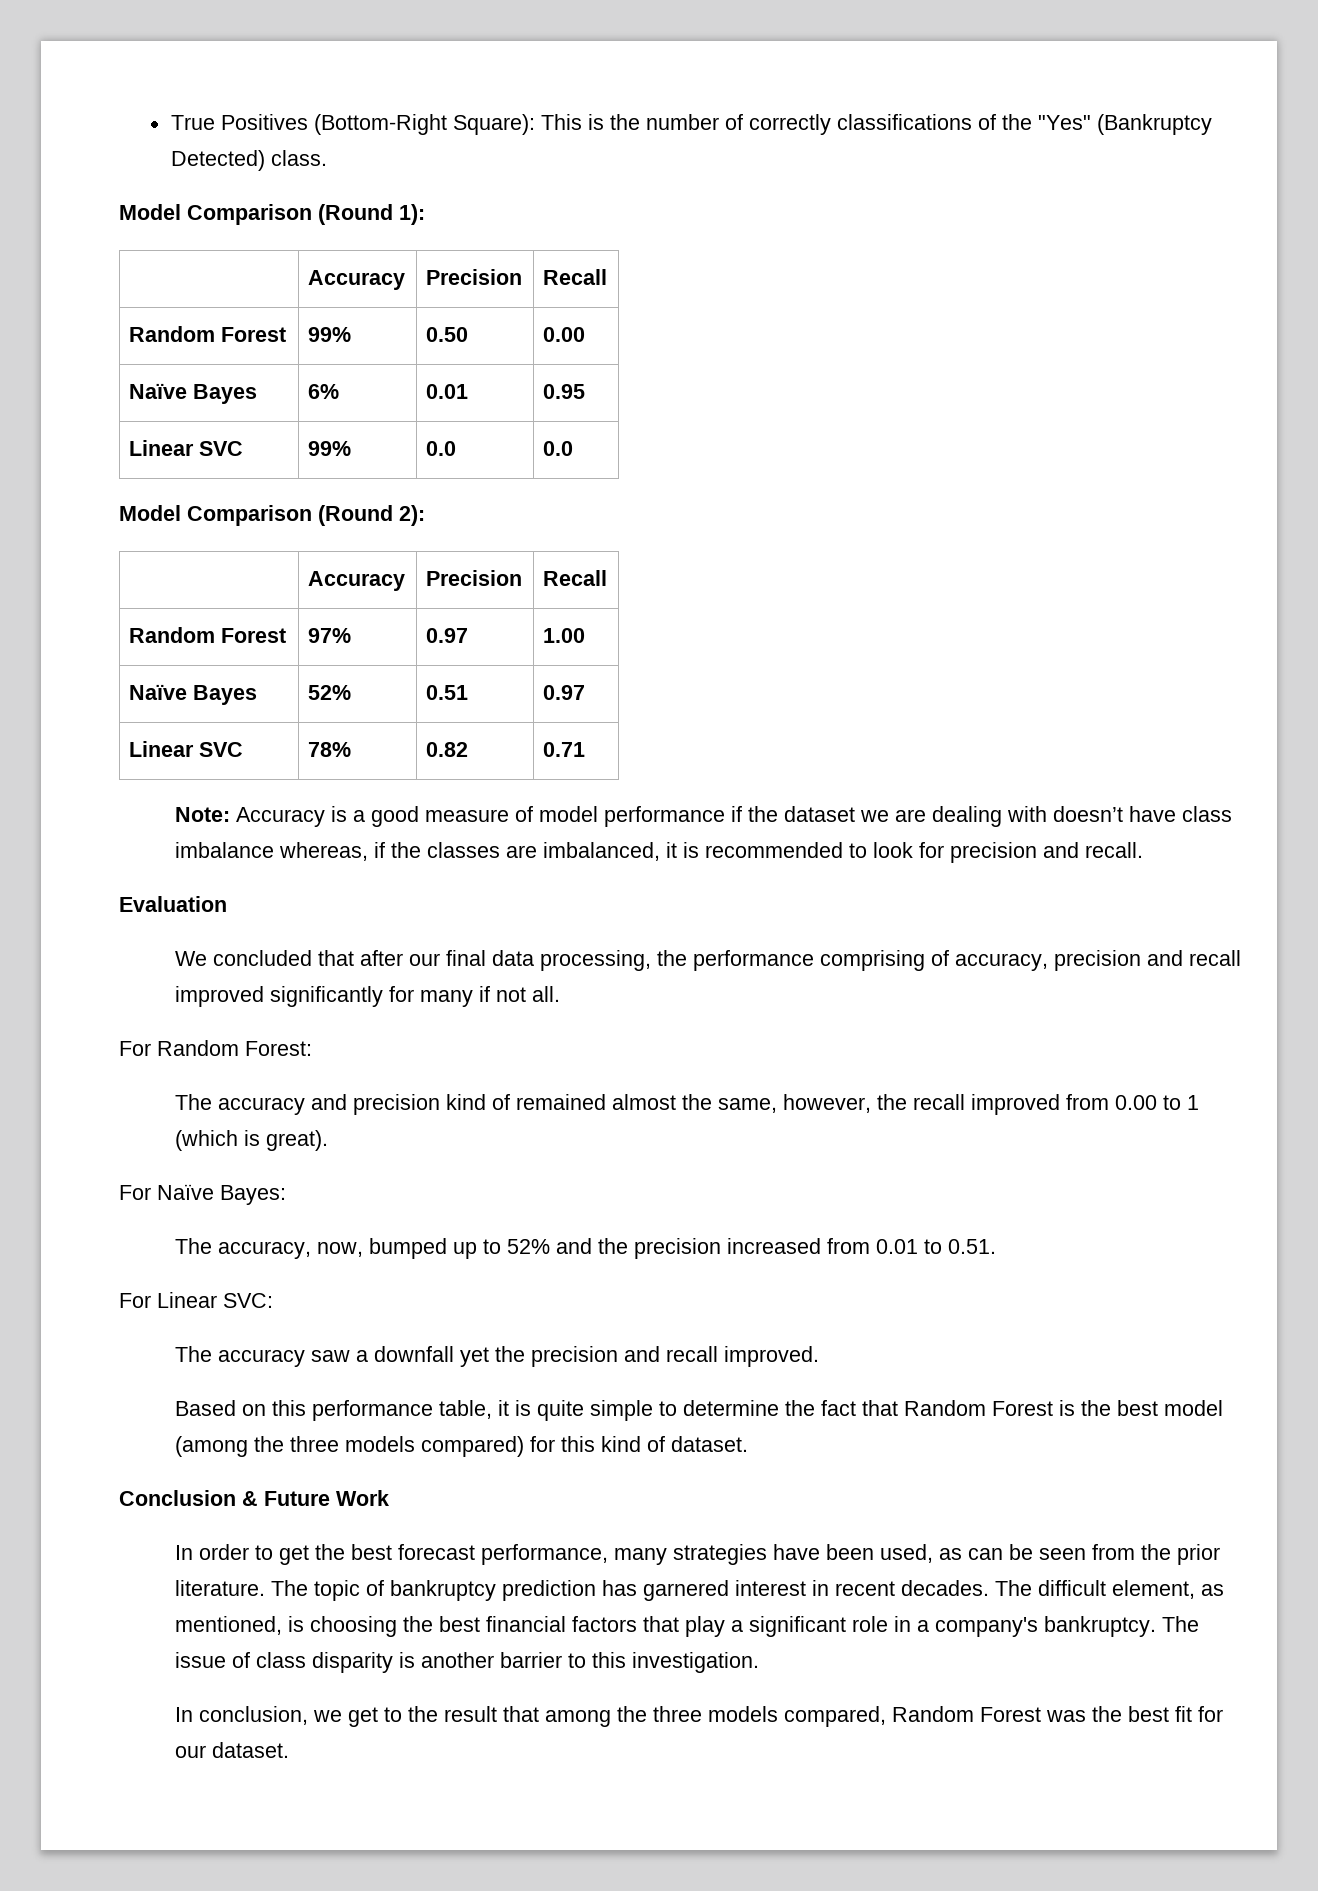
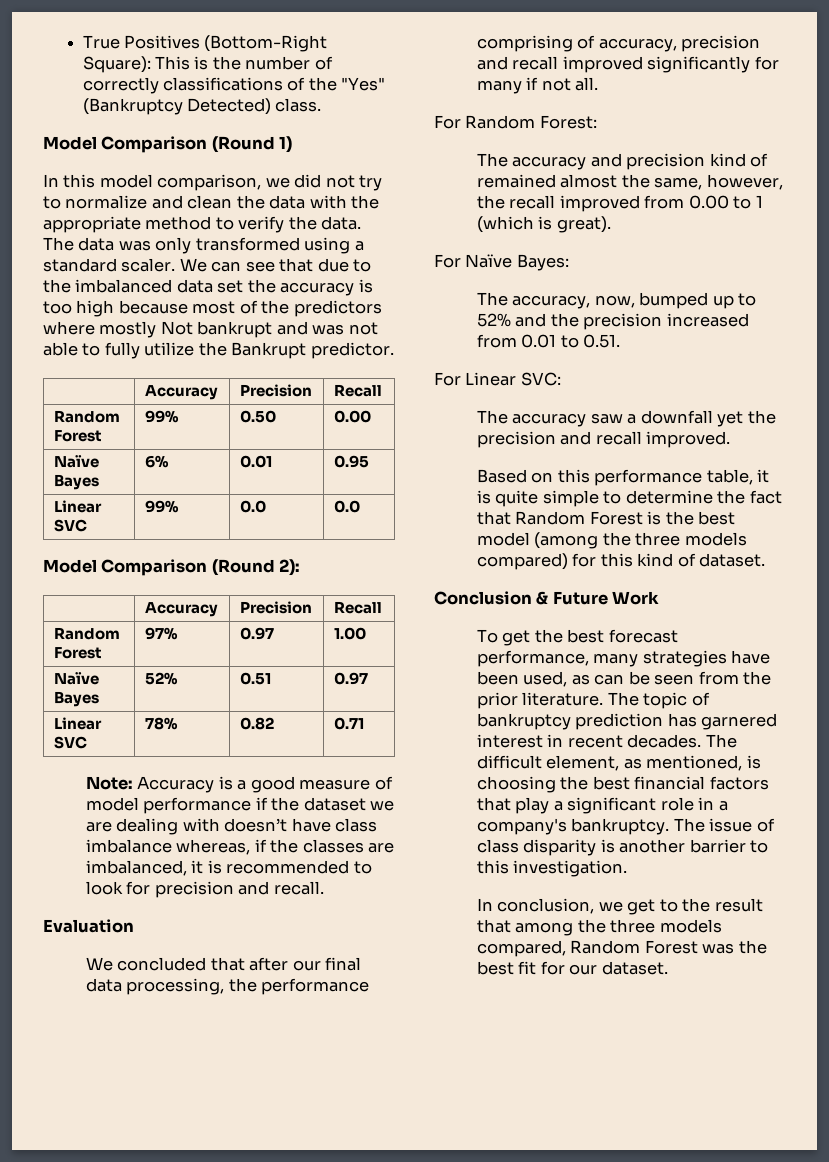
- Model Comparison (Round 1):
+ Model Comparison (Round 1)
+ In this model comparison, we did not try to normalize and clean the data with the appropriate method to verify the data. The data was only transformed using a standard scaler. We can see that due to the imbalanced data set the accuracy is too high because most of the predictors where mostly Not bankrupt and was not able to fully utilize the Bankrupt predictor.
- In order to get the best forecast performance, many strategies have been used, as can be seen from the prior literature.
+ To get the best forecast performance, many strategies have been used, as can be seen from the prior literature.

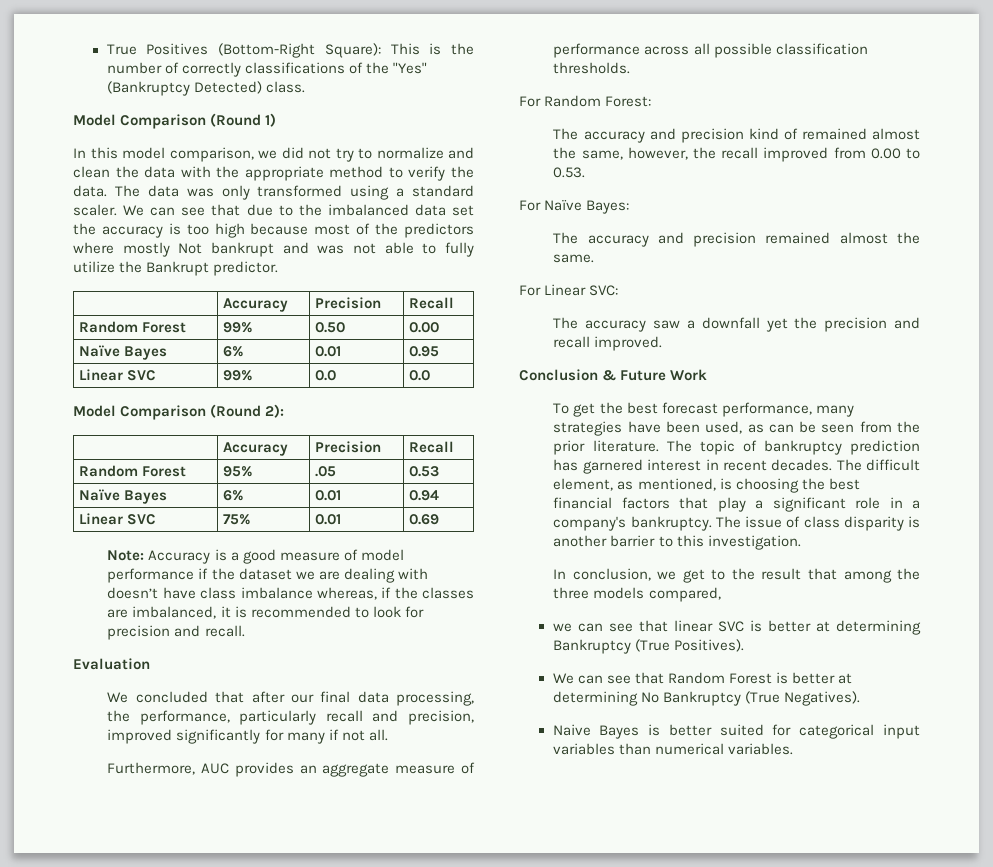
- Random Forest | 97% | 0.97 | 1.00
- Naïve Bayes | 52% | 0.51 | 0.97
- Linear SVC | 78% | 0.82 | 0.71
+ Random Forest | 95% | .05 | 0.53
+ Naïve Bayes | 6% | 0.01 | 0.94
+ Linear SVC | 75% | 0.01 | 0.69
- We concluded that after our final data processing, the performance comprising of accuracy, precision and recall improved significantly for many if not all.
+ We concluded that after our final data processing, the performance, particularly recall and precision, improved significantly for many if not all.
+ Furthermore, AUC provides an aggregate measure of performance across all possible classification thresholds.
- The accuracy and precision kind of remained almost the same, however, the recall improved from 0.00 to 1 (which is great).
+ The accuracy and precision kind of remained almost the same, however, the recall improved from 0.00 to 0.53.
- The accuracy, now, bumped up to 52% and the precision increased from 0.01 to 0.51.
+ The accuracy and precision remained almost the same.
- Based on this performance table, it is quite simple to determine the fact that Random Forest is the best model (among the three models compared) for this kind of dataset.
- In conclusion, we get to the result that among the three models compared, Random Forest was the best fit for our dataset.
+ In conclusion, we get to the result that among the three models compared,
+ we can see that linear SVC is better at determining Bankruptcy (True Positives).
+ We can see that Random Forest is better at determining No Bankruptcy (True Negatives).
+ Naive Bayes is better suited for categorical input variables than numerical variables.

